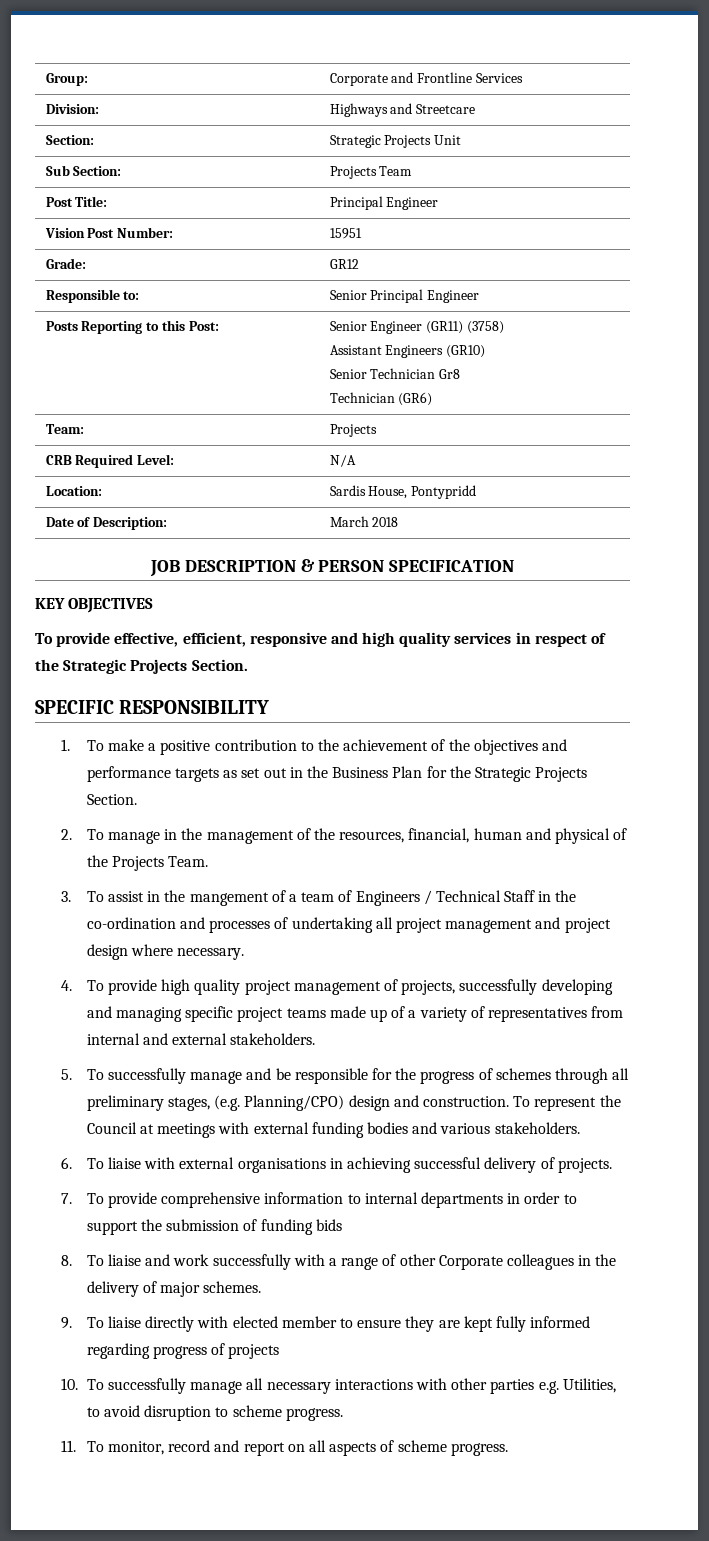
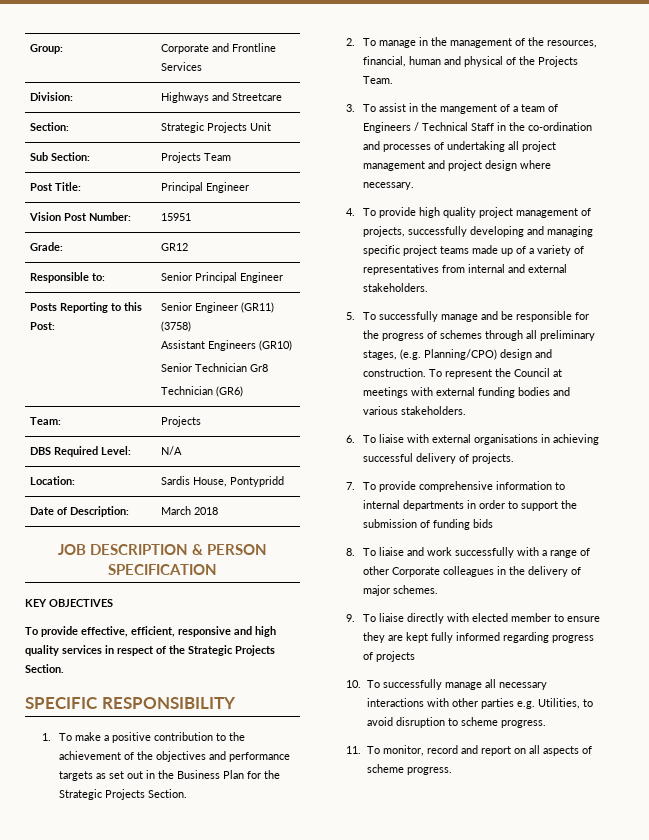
- CRB Required Level: | N/A
+ DBS Required Level: | N/A

